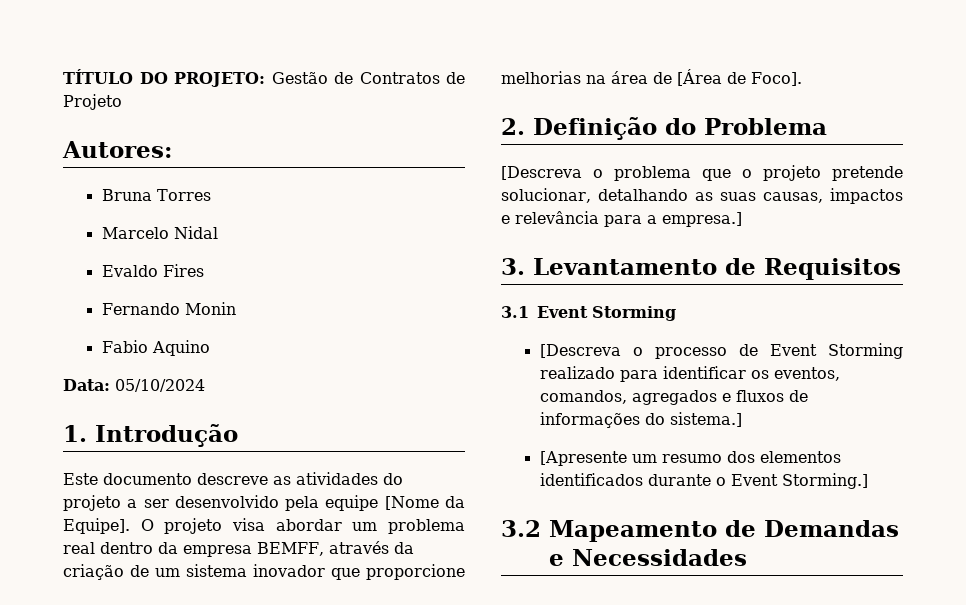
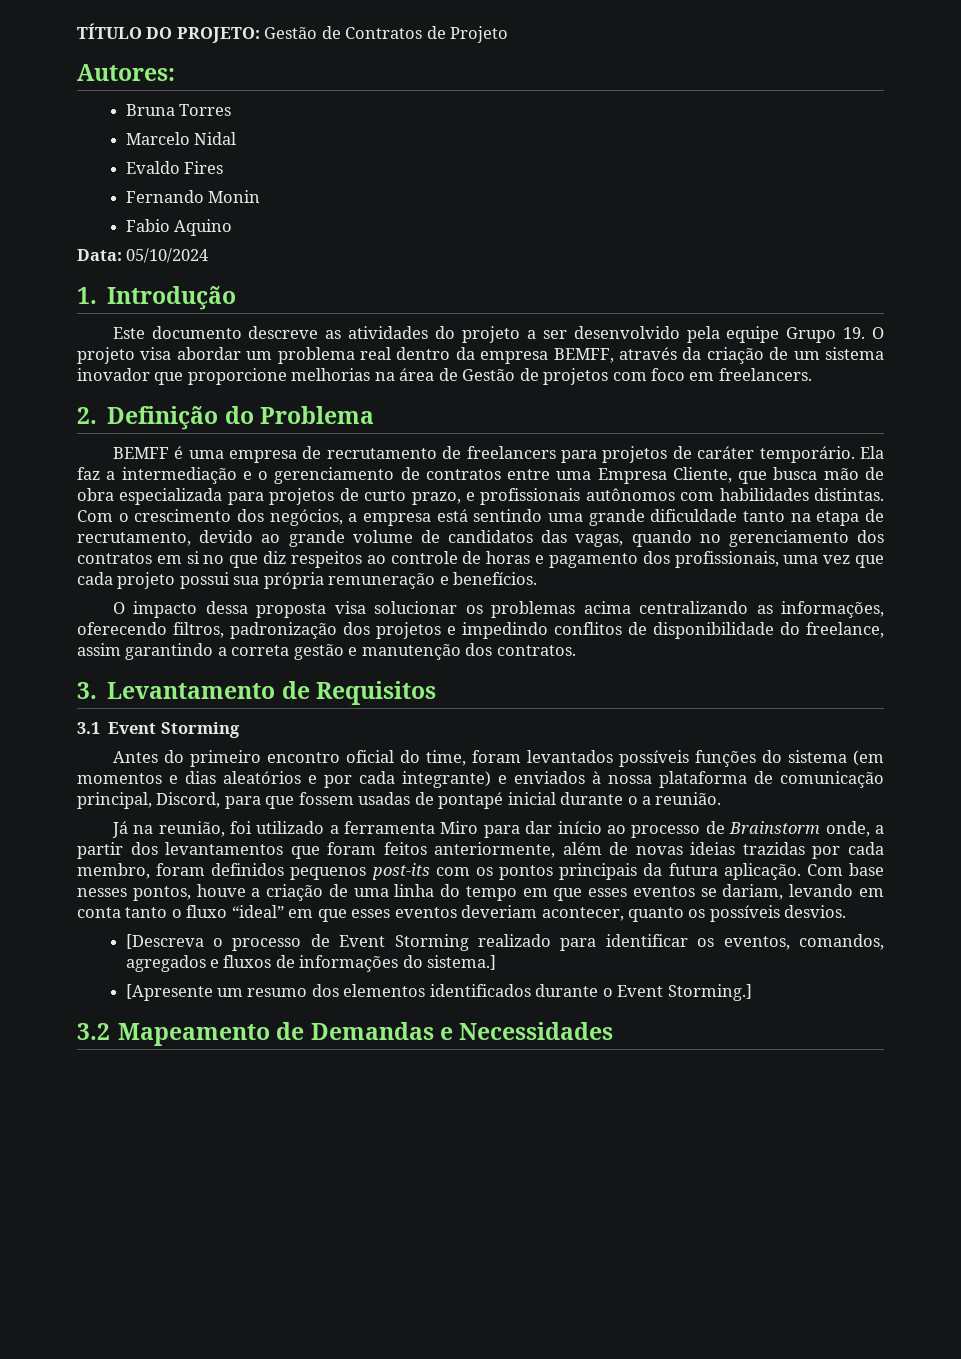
- Este documento descreve as atividades do projeto a ser desenvolvido pela equipe [Nome da Equipe]. O projeto visa abordar um problema real dentro da empresa BEMFF, através da criação de um sistema inovador que proporcione melhorias na área de [Área de Foco].
+ Este documento descreve as atividades do projeto a ser desenvolvido pela equipe Grupo 19. O projeto visa abordar um problema real dentro da empresa BEMFF, através da criação de um sistema inovador que proporcione melhorias na área de Gestão de projetos com foco em freelancers.
  2. Definição do Problema
- [Descreva o problema que o projeto pretende solucionar, detalhando as suas causas, impactos e relevância para a empresa.]
+ BEMFF é uma empresa de recrutamento de freelancers para projetos de caráter temporário. Ela faz a intermediação e o gerenciamento de contratos entre uma Empresa Cliente, que busca mão de obra especializada para projetos de curto prazo, e profissionais autônomos com habilidades distintas. Com o crescimento dos negócios, a empresa está sentindo uma grande dificuldade tanto na etapa de recrutamento, devido ao grande volume de candidatos das vagas, quando no gerenciamento dos contratos em si no que diz respeitos ao controle de horas e pagamento dos profissionais, uma vez que cada projeto possui sua própria remuneração e benefícios.
+ O impacto dessa proposta visa solucionar os problemas acima centralizando as informações, oferecendo filtros, padronização dos projetos e impedindo conflitos de disponibilidade do freelance, assim garantindo a correta gestão e manutenção dos contratos.
+ Antes do primeiro encontro oficial do time, foram levantados possíveis funções do sistema (em momentos e dias aleatórios e por cada integrante) e enviados à nossa plataforma de comunicação principal, Discord, para que fossem usadas de pontapé inicial durante o a reunião.
+ Já na reunião, foi utilizado a ferramenta Miro para dar início ao processo de Brainstorm onde, a partir dos levantamentos que foram feitos anteriormente, além de novas ideias trazidas por cada membro, foram definidos pequenos post-its com os pontos principais da futura aplicação. Com base nesses pontos, houve a criação de uma linha do tempo em que esses eventos se dariam, levando em conta tanto o fluxo “ideal” em que esses eventos deveriam acontecer, quanto os possíveis desvios.

